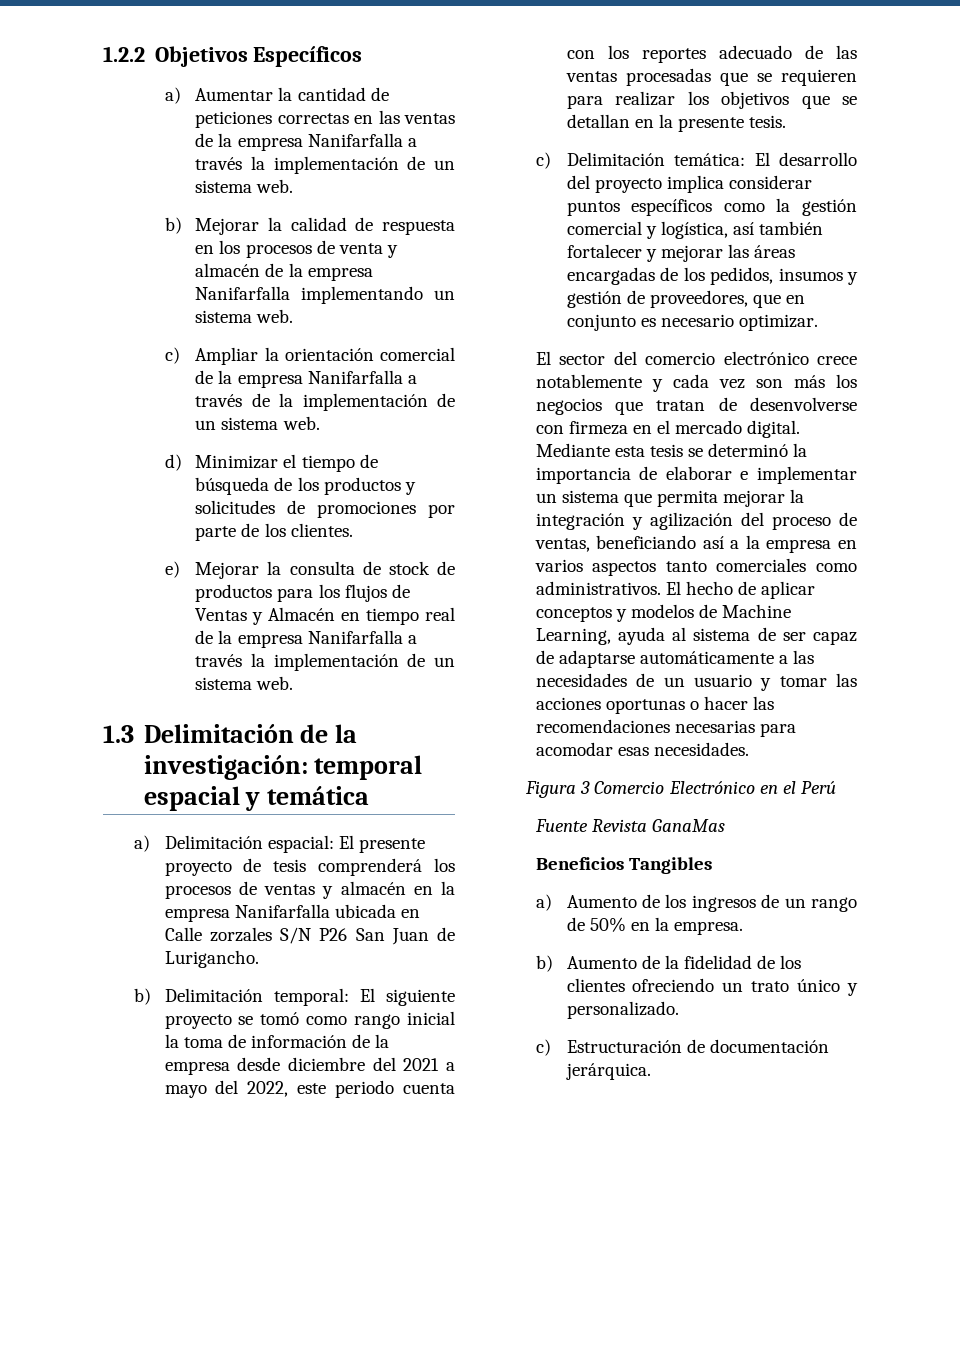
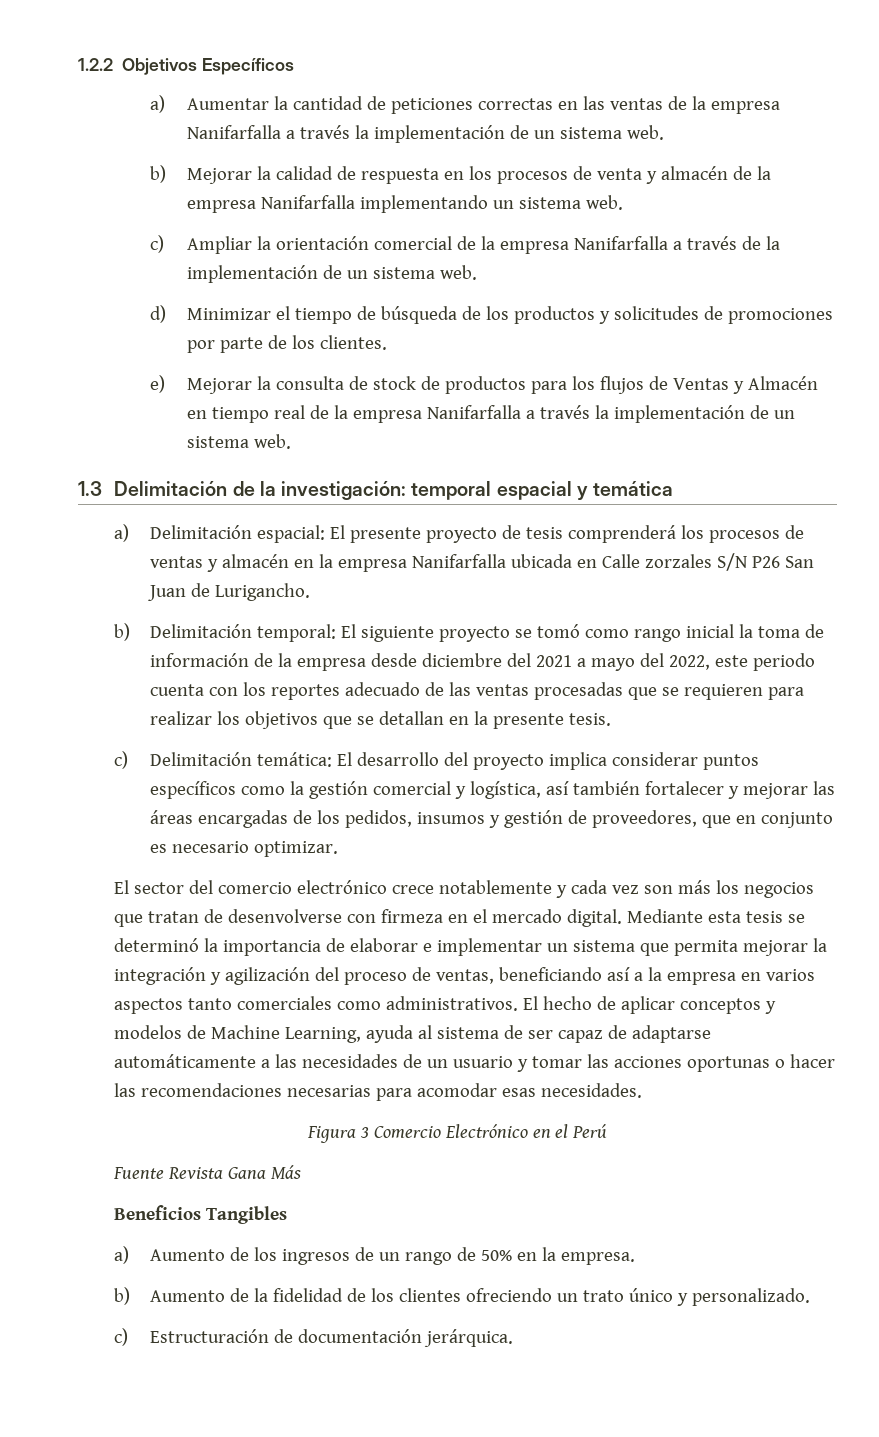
- Fuente Revista GanaMas
+ Fuente Revista Gana Más

